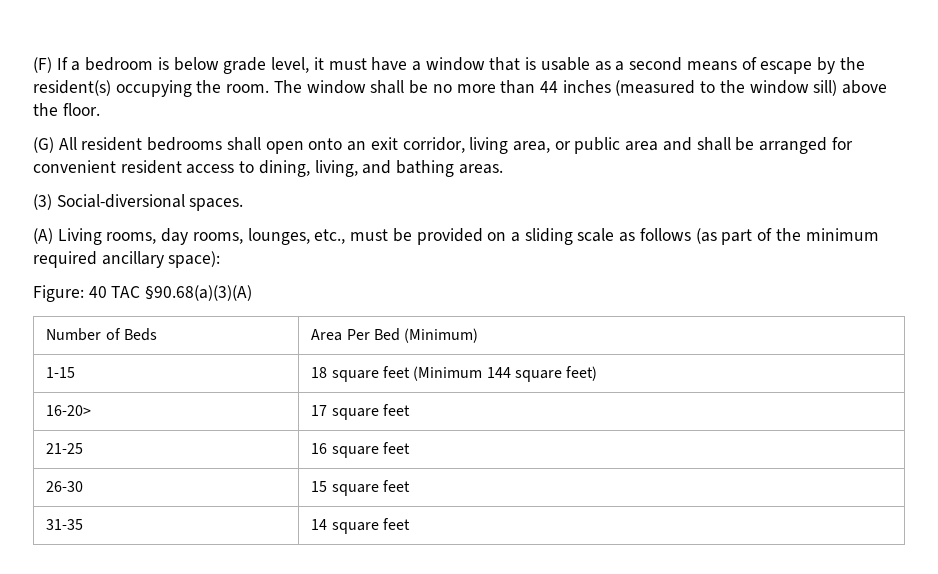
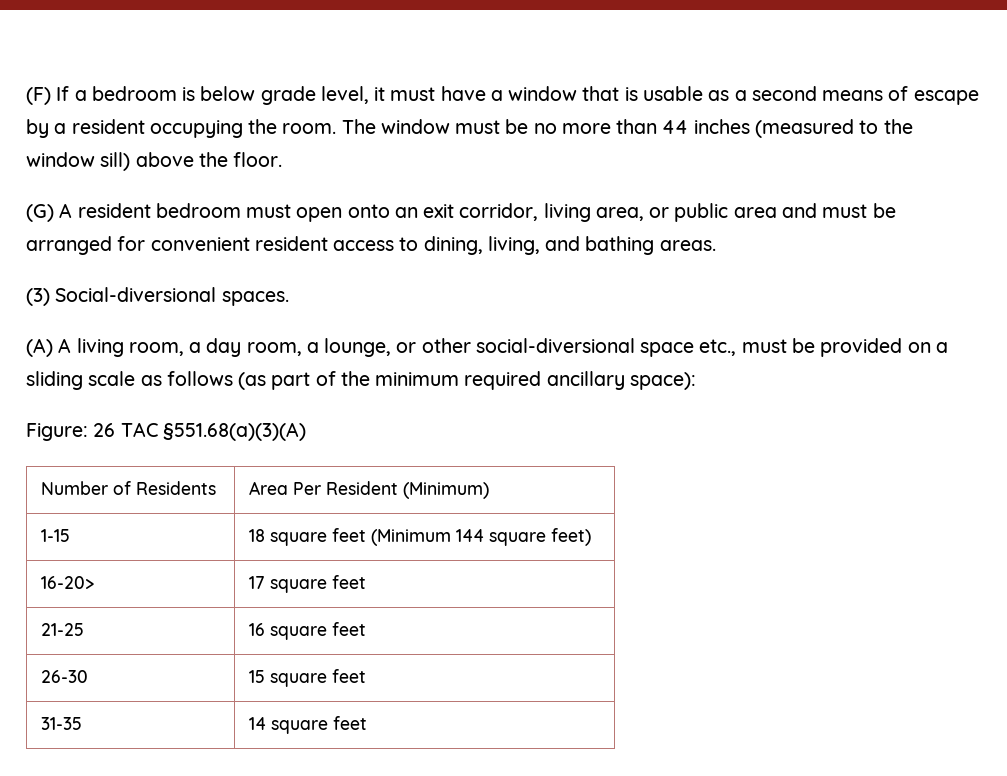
- (F) If a bedroom is below grade level, it must have a window that is usable as a second means of escape by the resident(s) occupying the room.
+ (F) If a bedroom is below grade level, it must have a window that is usable as a second means of escape by a resident occupying the room.
- The window shall be no more than 44 inches (measured to the window sill) above the floor.
+ The window must be no more than 44 inches (measured to the window sill) above the floor.
- (G) All resident bedrooms shall open onto an exit corridor, living area, or public area and shall be arranged for convenient resident access to dining, living, and bathing areas.
+ (G) A resident bedroom must open onto an exit corridor, living area, or public area and must be arranged for convenient resident access to dining, living, and bathing areas.
- (A) Living rooms, day rooms, lounges, etc., must be provided on a sliding scale as follows (as part of the minimum required ancillary space):
+ (A) A living room, a day room, a lounge, or other social-diversional space etc., must be provided on a sliding scale as follows (as part of the minimum required ancillary space):
- Figure: 40 TAC §90.68(a)(3)(A)
+ Figure: 26 TAC §551.68(a)(3)(A)
- Number of Beds | Area Per Bed (Minimum)
+ Number of Residents | Area Per Resident (Minimum)

